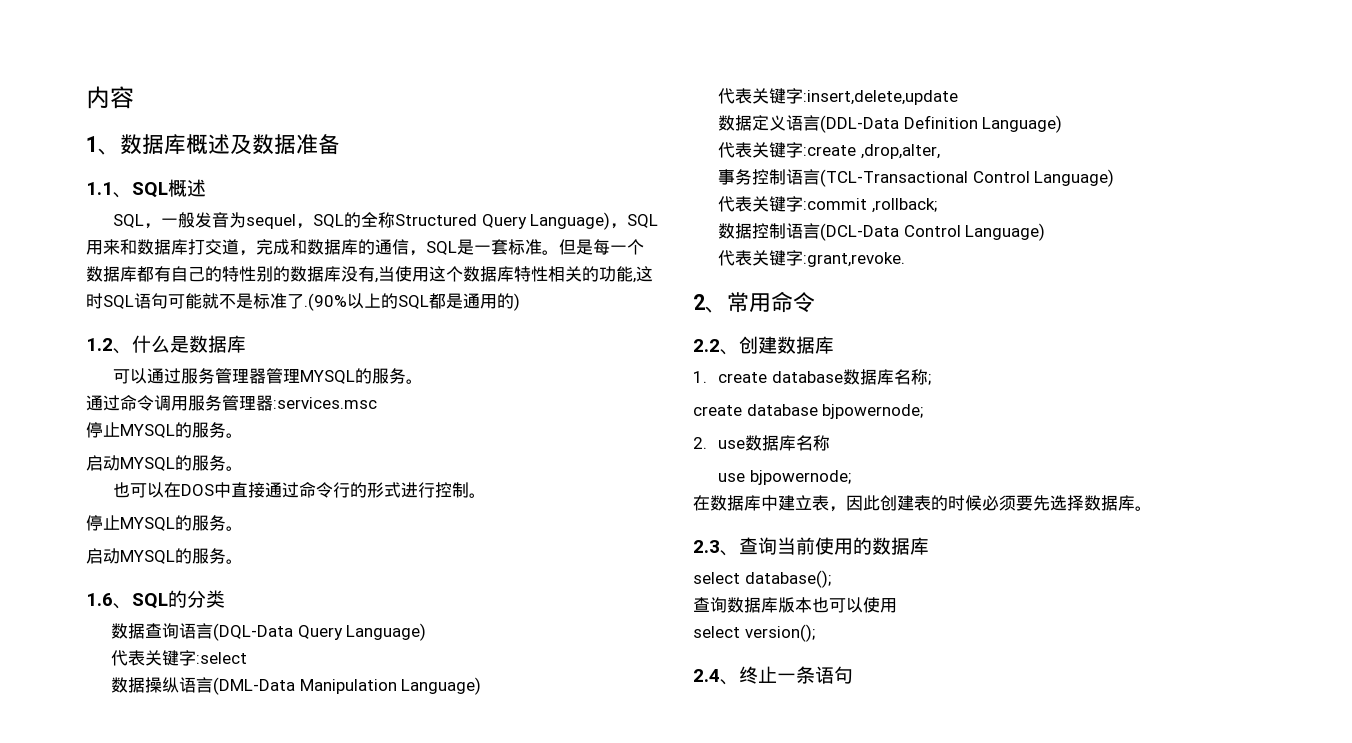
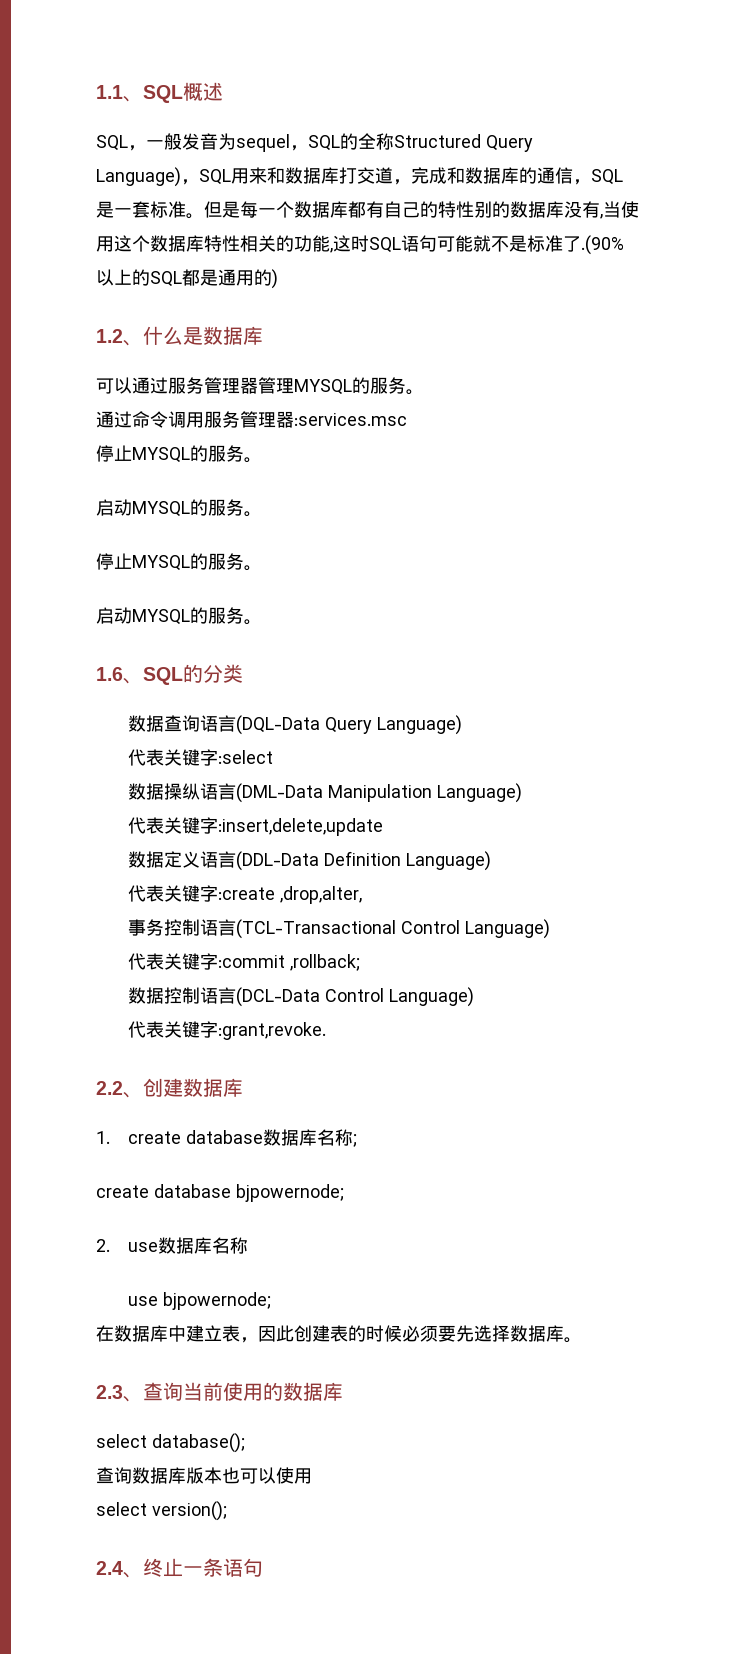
- 内容
- 1、数据库概述及数据准备
- 也可以在DOS中直接通过命令行的形式进行控制。
- 2、常用命令

